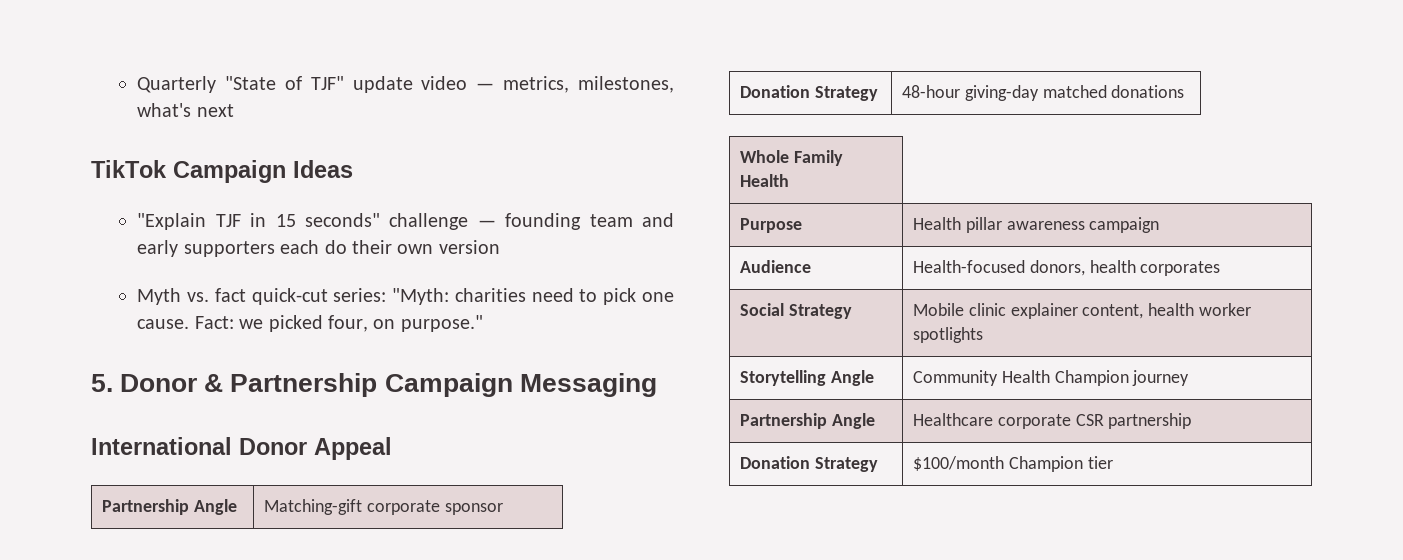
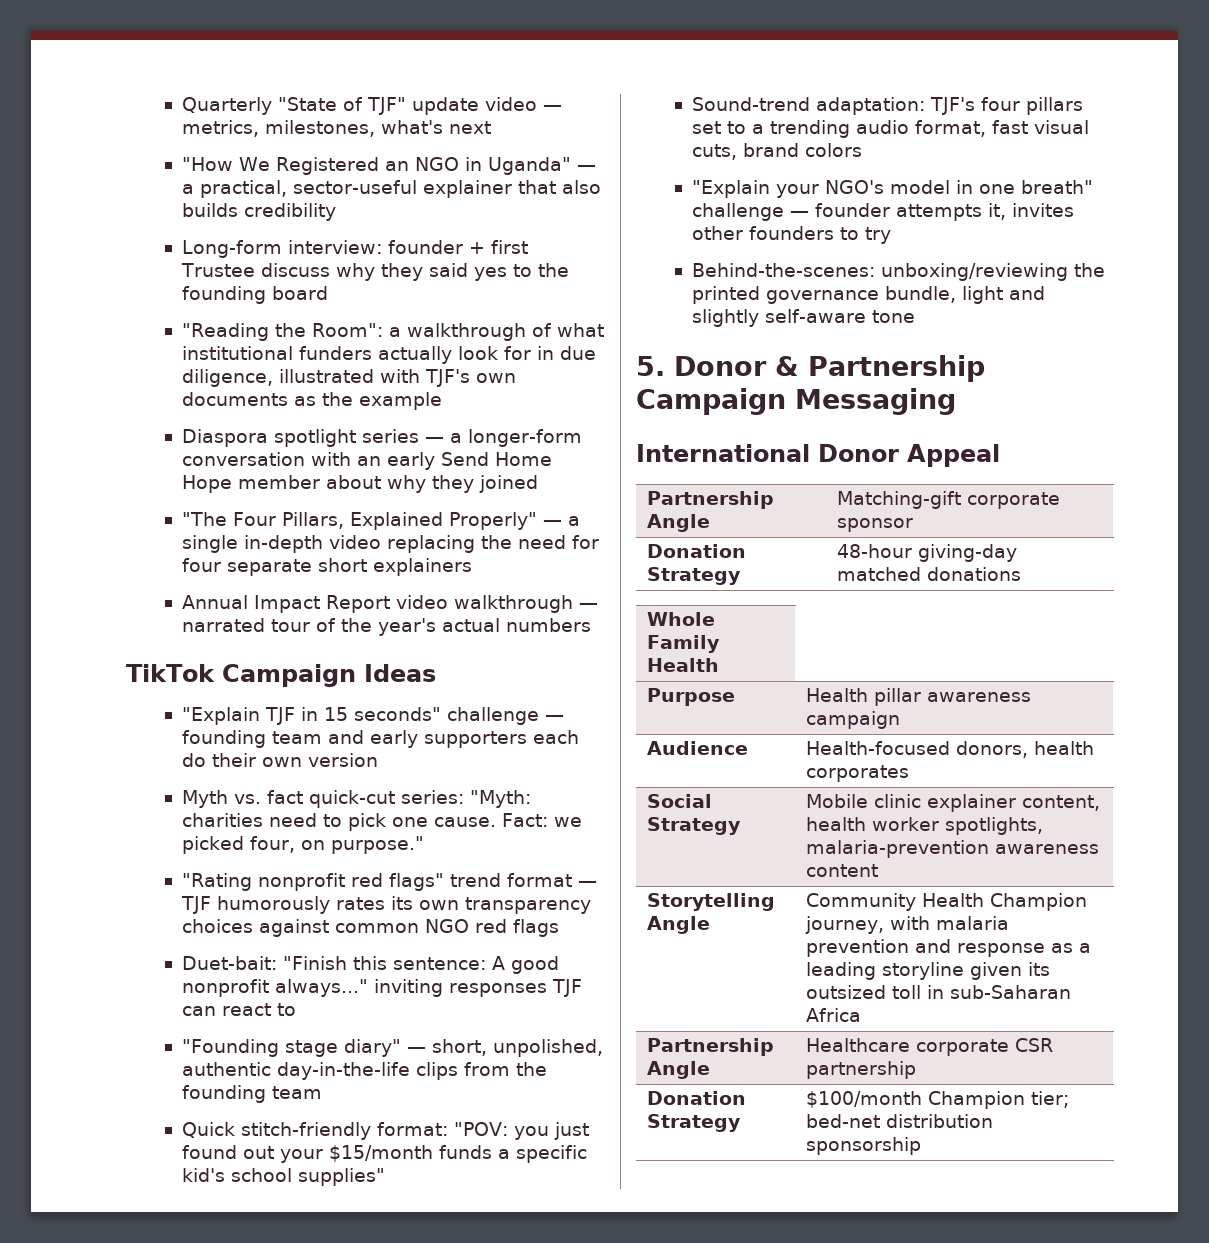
+ "How We Registered an NGO in Uganda" — a practical, sector-useful explainer that also builds credibility
+ Long-form interview: founder + first Trustee discuss why they said yes to the founding board
+ "Reading the Room": a walkthrough of what institutional funders actually look for in due diligence, illustrated with TJF's own documents as the example
+ Diaspora spotlight series — a longer-form conversation with an early Send Home Hope member about why they joined
+ "The Four Pillars, Explained Properly" — a single in-depth video replacing the need for four separate short explainers
+ Annual Impact Report video walkthrough — narrated tour of the year's actual numbers
+ "Rating nonprofit red flags" trend format — TJF humorously rates its own transparency choices against common NGO red flags
+ Duet-bait: "Finish this sentence: A good nonprofit always..." inviting responses TJF can react to
+ "Founding stage diary" — short, unpolished, authentic day-in-the-life clips from the founding team
+ Quick stitch-friendly format: "POV: you just found out your $15/month funds a specific kid's school supplies"
+ Sound-trend adaptation: TJF's four pillars set to a trending audio format, fast visual cuts, brand colors
+ "Explain your NGO's model in one breath" challenge — founder attempts it, invites other founders to try
+ Behind-the-scenes: unboxing/reviewing the printed governance bundle, light and slightly self-aware tone
- Social Strategy | Mobile clinic explainer content, health worker spotlights
+ Social Strategy | Mobile clinic explainer content, health worker spotlights, malaria-prevention awareness content
- Storytelling Angle | Community Health Champion journey
+ Storytelling Angle | Community Health Champion journey, with malaria prevention and response as a leading storyline given its outsized toll in sub-Saharan Africa
- Donation Strategy | $100/month Champion tier
+ Donation Strategy | $100/month Champion tier; bed-net distribution sponsorship

